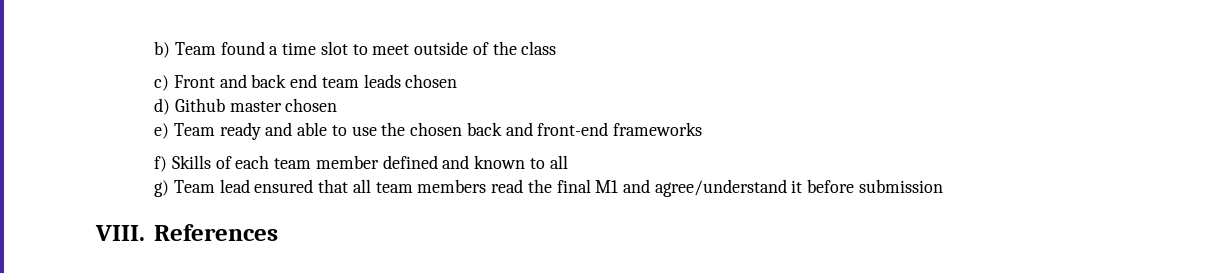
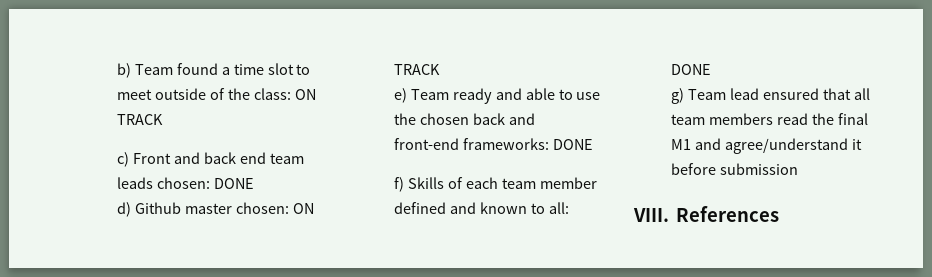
- b) Team found a time slot to meet outside of the class
+ b) Team found a time slot to meet outside of the class: ON TRACK
- c) Front and back end team leads chosen
+ c) Front and back end team leads chosen: DONE
- d) Github master chosen
+ d) Github master chosen: ON TRACK
- e) Team ready and able to use the chosen back and front-end frameworks
+ e) Team ready and able to use the chosen back and front-end frameworks: DONE
- f) Skills of each team member defined and known to all
+ f) Skills of each team member defined and known to all: DONE

